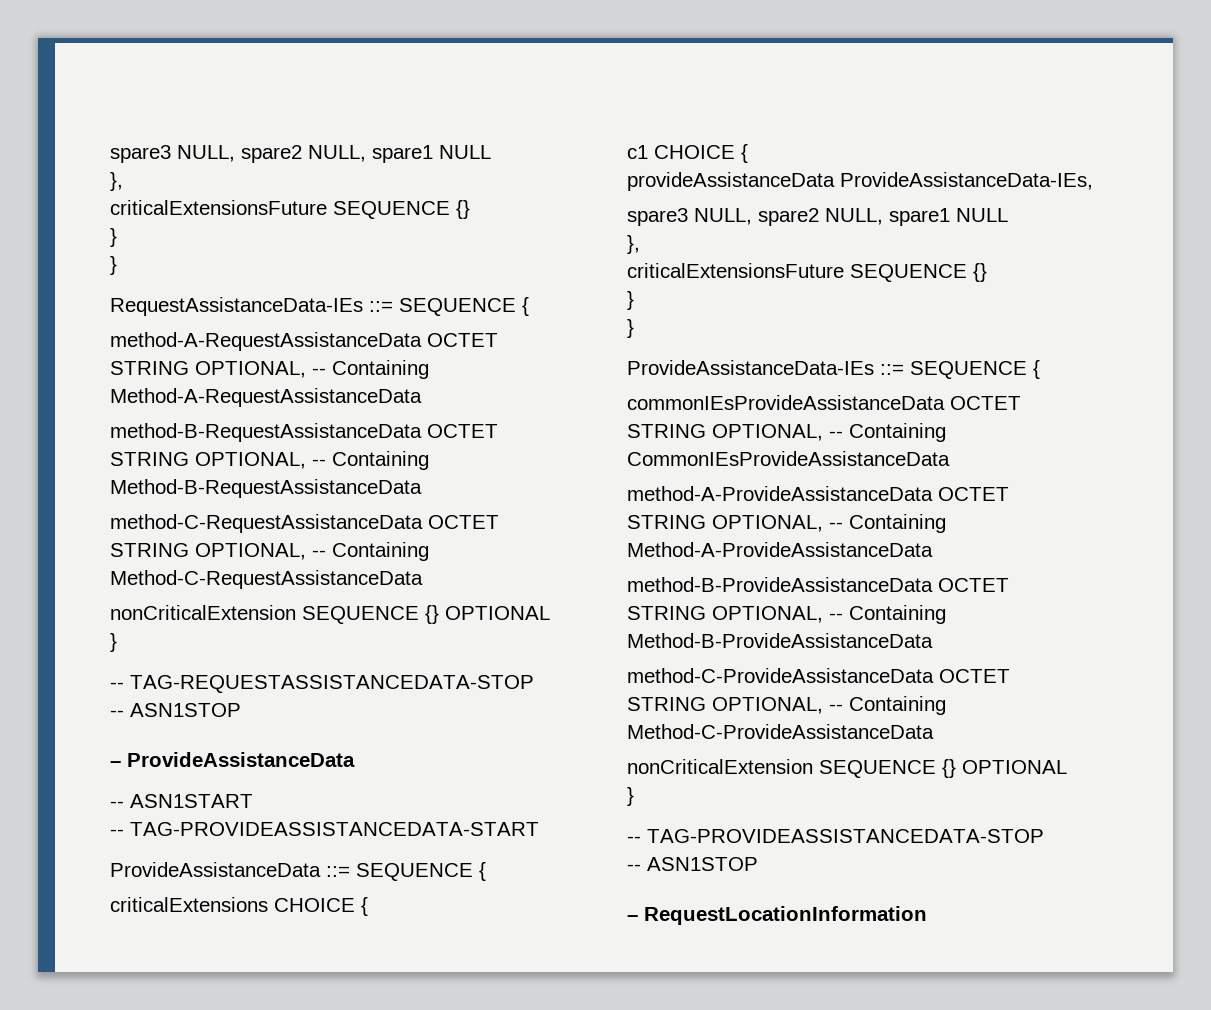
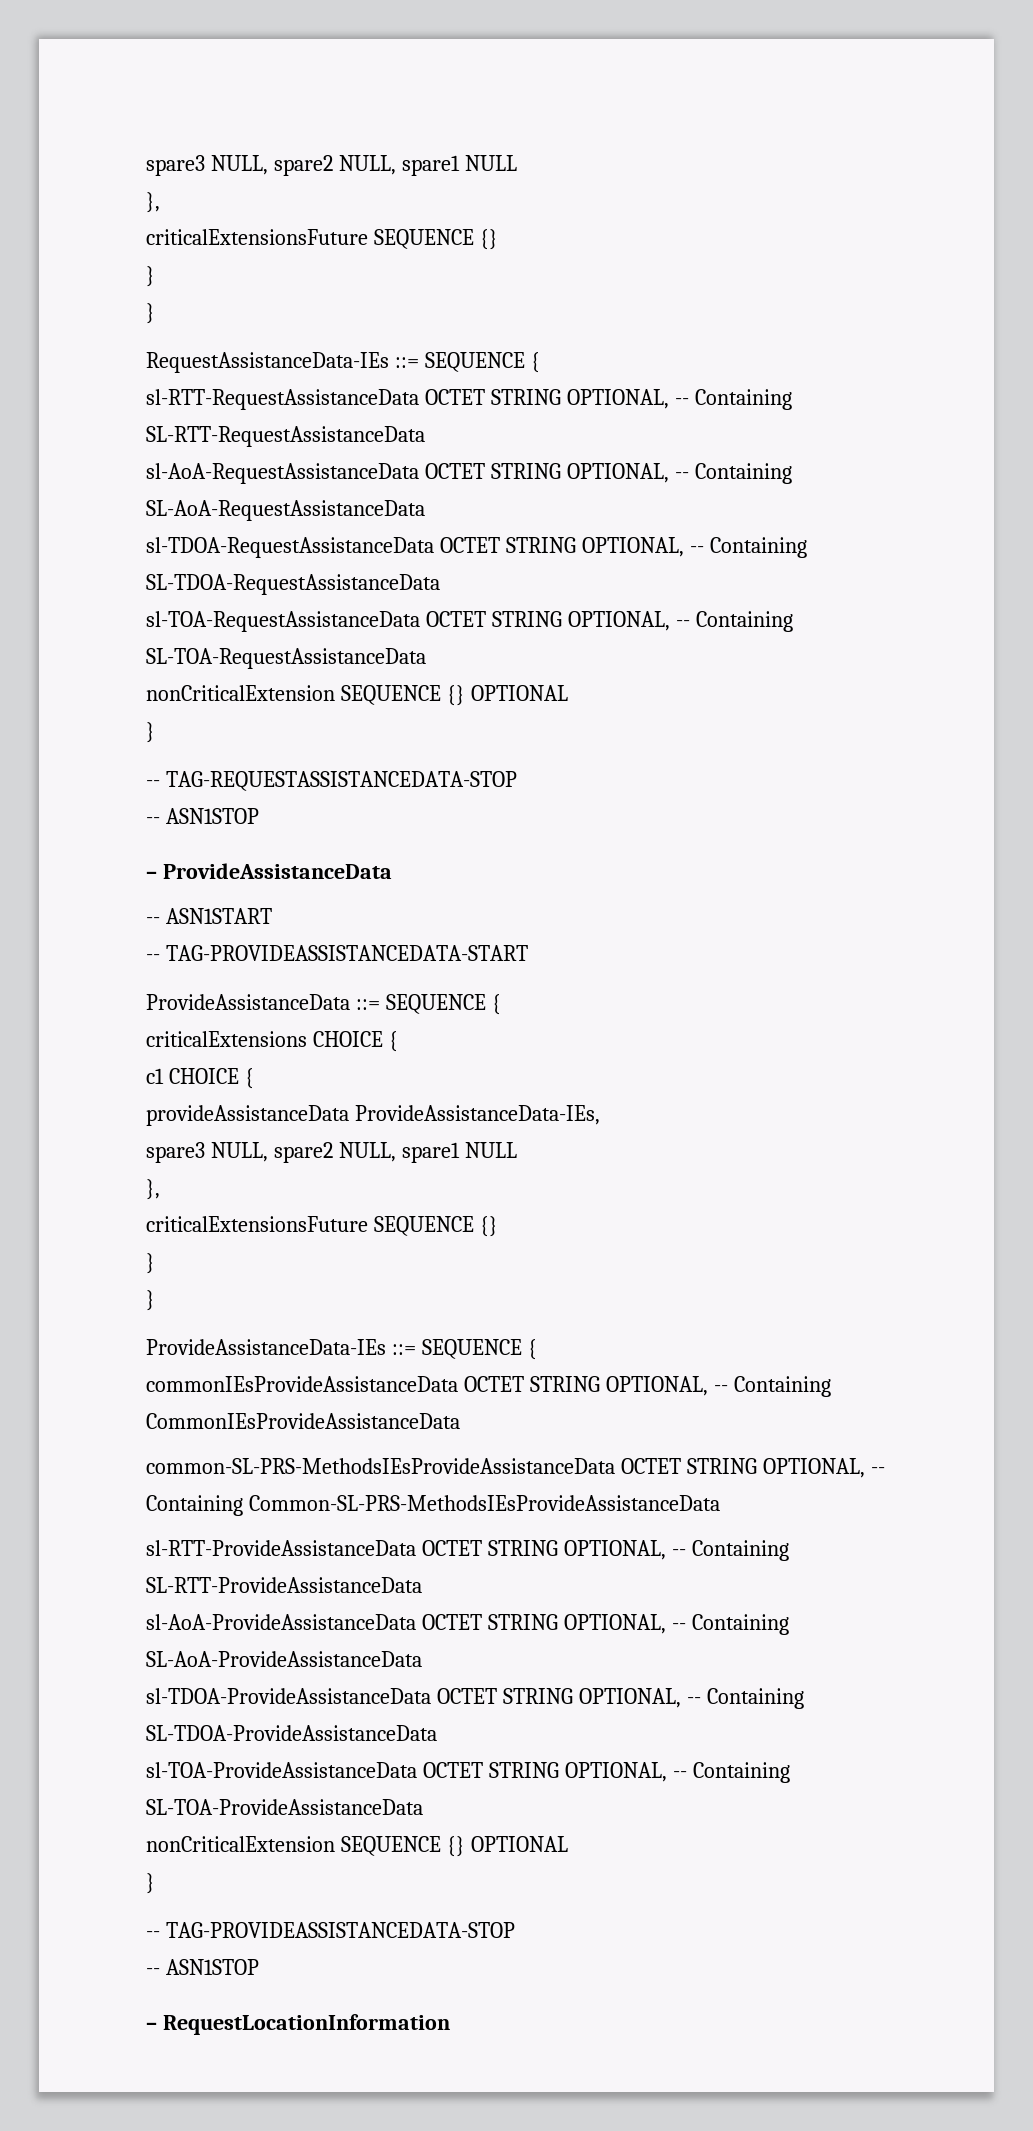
- method-A-RequestAssistanceData OCTET STRING OPTIONAL, -- Containing Method-A-RequestAssistanceData
- method-B-RequestAssistanceData OCTET STRING OPTIONAL, -- Containing Method-B-RequestAssistanceData
- method-C-RequestAssistanceData OCTET STRING OPTIONAL, -- Containing Method-C-RequestAssistanceData
+ sl-RTT-RequestAssistanceData OCTET STRING OPTIONAL, -- Containing SL-RTT-RequestAssistanceData
+ sl-AoA-RequestAssistanceData OCTET STRING OPTIONAL, -- Containing SL-AoA-RequestAssistanceData
+ sl-TDOA-RequestAssistanceData OCTET STRING OPTIONAL, -- Containing SL-TDOA-RequestAssistanceData
+ sl-TOA-RequestAssistanceData OCTET STRING OPTIONAL, -- Containing SL-TOA-RequestAssistanceData
- method-A-ProvideAssistanceData OCTET STRING OPTIONAL, -- Containing Method-A-ProvideAssistanceData
- method-B-ProvideAssistanceData OCTET STRING OPTIONAL, -- Containing Method-B-ProvideAssistanceData
- method-C-ProvideAssistanceData OCTET STRING OPTIONAL, -- Containing Method-C-ProvideAssistanceData
+ common-SL-PRS-MethodsIEsProvideAssistanceData OCTET STRING OPTIONAL, -- Containing Common-SL-PRS-MethodsIEsProvideAssistanceData
+ sl-RTT-ProvideAssistanceData OCTET STRING OPTIONAL, -- Containing SL-RTT-ProvideAssistanceData
+ sl-AoA-ProvideAssistanceData OCTET STRING OPTIONAL, -- Containing SL-AoA-ProvideAssistanceData
+ sl-TDOA-ProvideAssistanceData OCTET STRING OPTIONAL, -- Containing SL-TDOA-ProvideAssistanceData
+ sl-TOA-ProvideAssistanceData OCTET STRING OPTIONAL, -- Containing SL-TOA-ProvideAssistanceData

